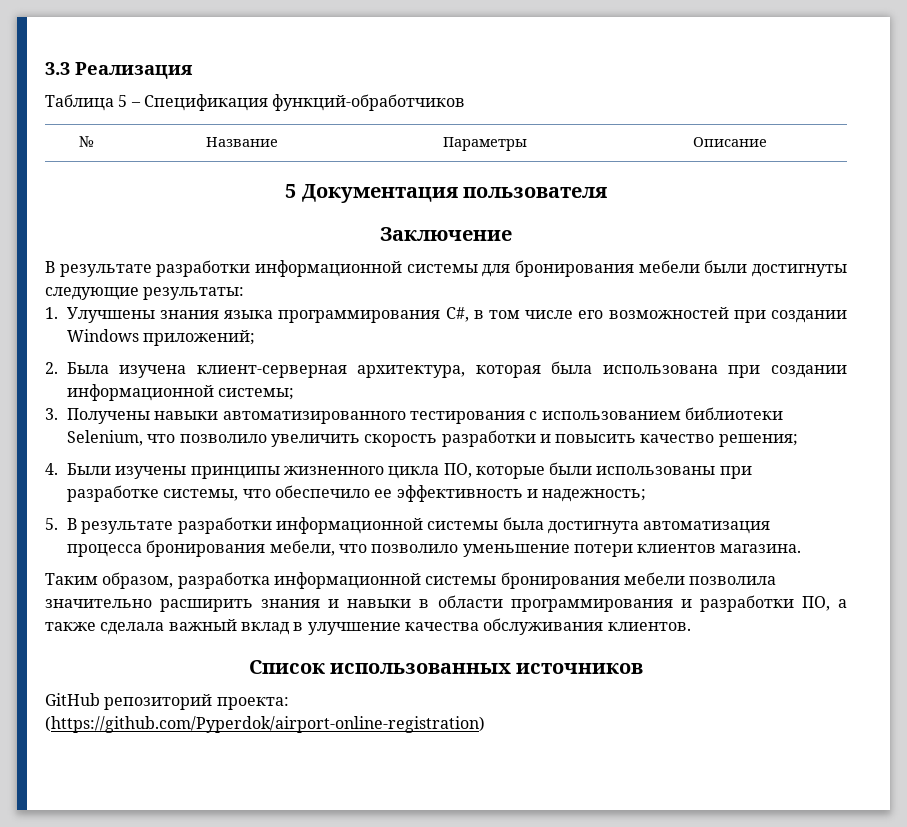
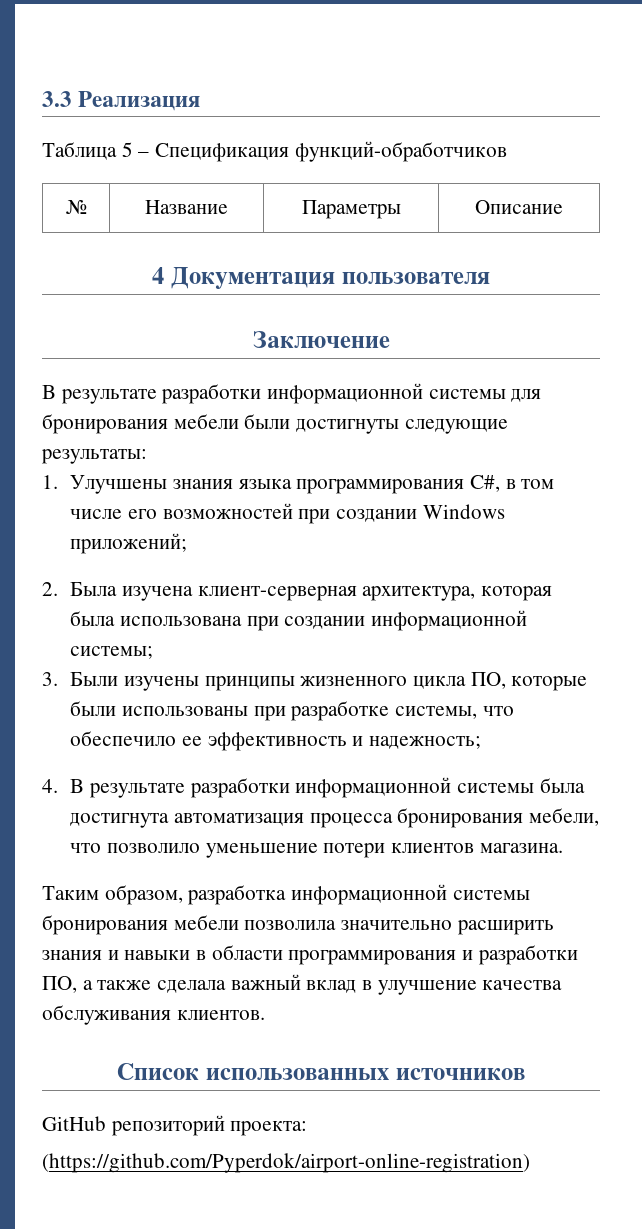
- 5 Документация пользователя
+ 4 Документация пользователя
- 3. Получены навыки автоматизированного тестирования с использованием библиотеки Selenium, что позволило увеличить скорость разработки и повысить качество решения;
- 4. Были изучены принципы жизненного цикла ПО, которые были использованы при разработке системы, что обеспечило ее эффективность и надежность;
+ 3. Были изучены принципы жизненного цикла ПО, которые были использованы при разработке системы, что обеспечило ее эффективность и надежность;
- 5. В результате разработки информационной системы была достигнута автоматизация процесса бронирования мебели, что позволило уменьшение потери клиентов магазина.
+ 4. В результате разработки информационной системы была достигнута автоматизация процесса бронирования мебели, что позволило уменьшение потери клиентов магазина.

